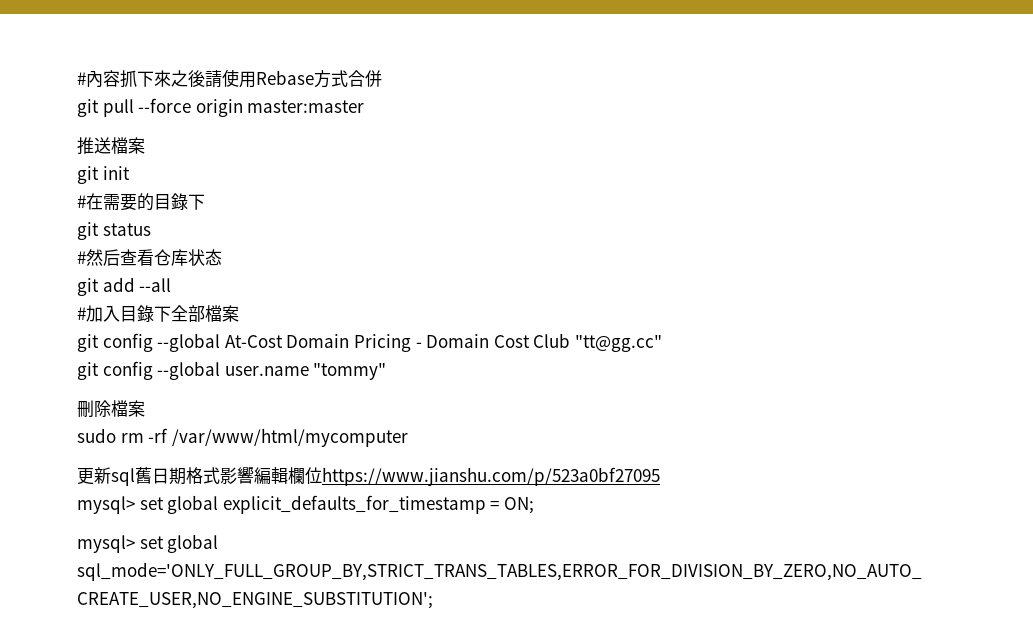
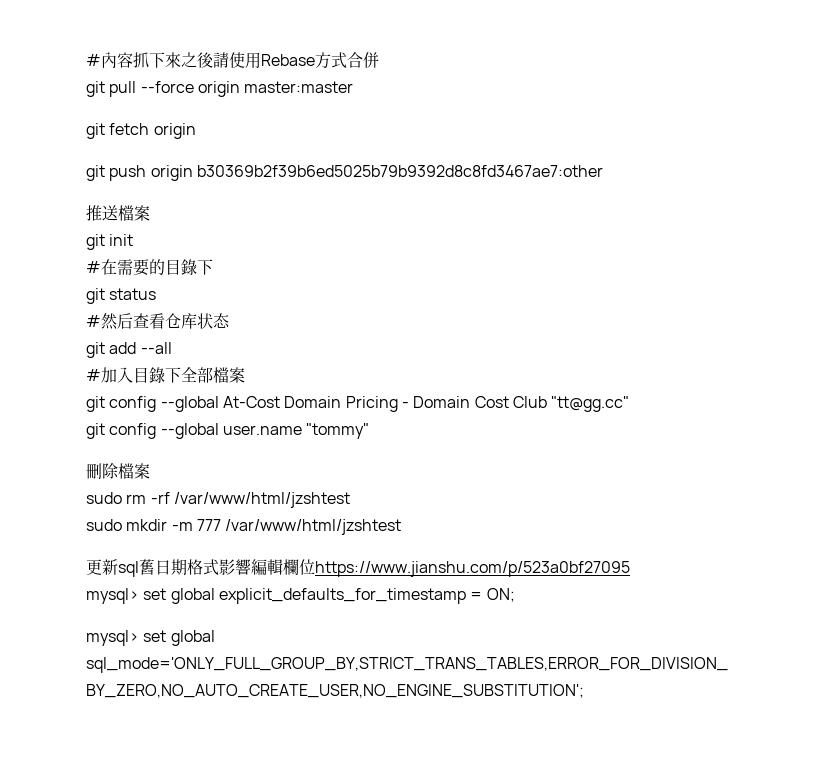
+ git fetch origin
+ git push origin b30369b2f39b6ed5025b79b9392d8c8fd3467ae7:other
- sudo rm -rf /var/www/html/mycomputer
+ sudo rm -rf /var/www/html/jzshtest
+ sudo mkdir -m 777 /var/www/html/jzshtest

